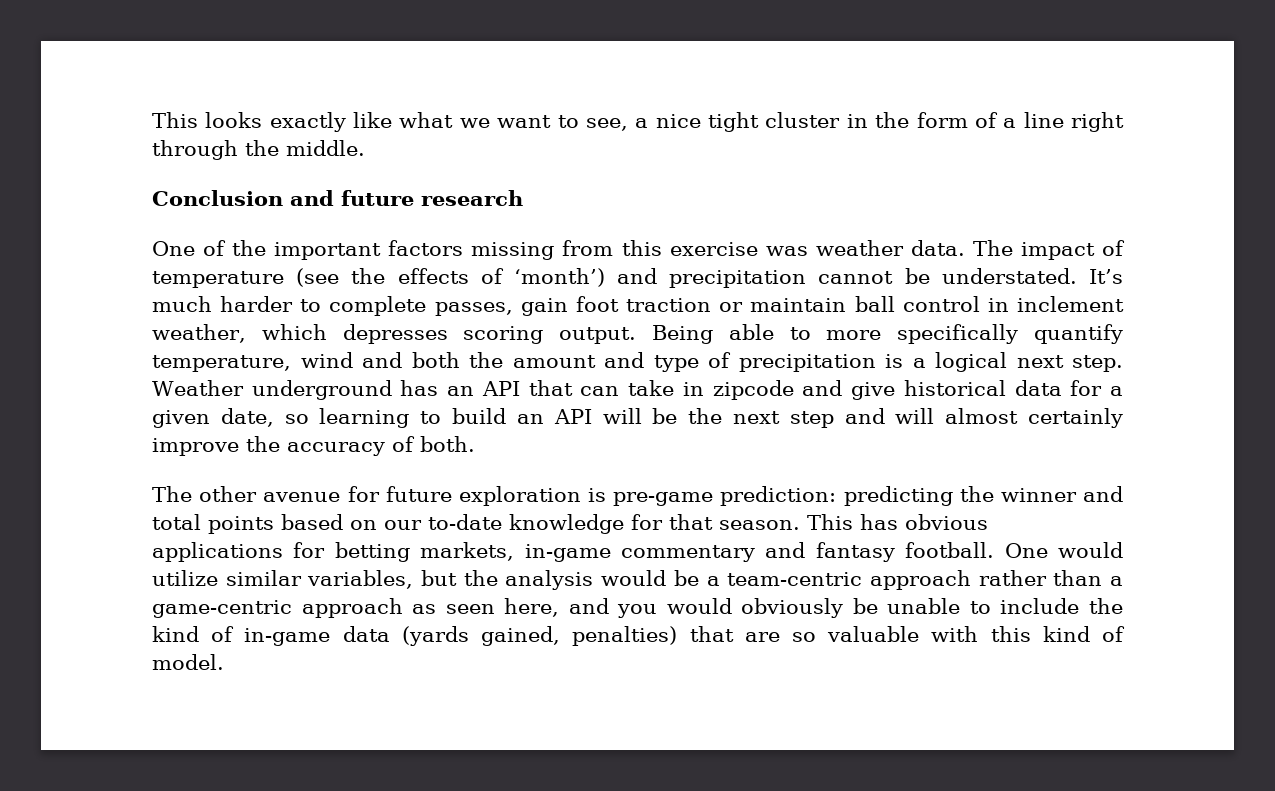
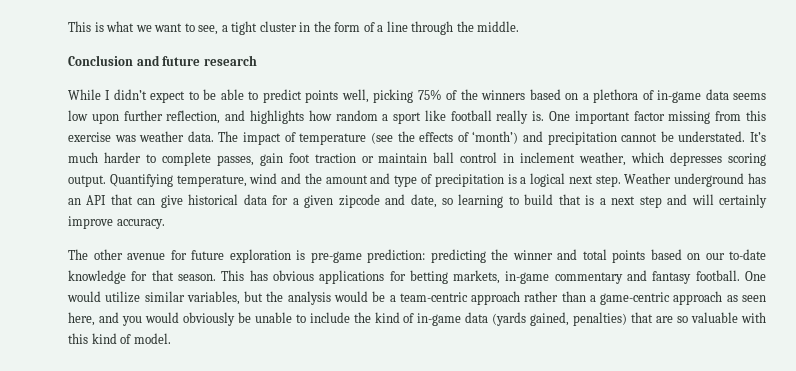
- This looks exactly like what we want to see, a nice tight cluster in the form of a line right through the middle.
+ This is what we want to see, a tight cluster in the form of a line through the middle.
- One of the important factors missing from this exercise was weather data.
+ While I didn’t expect to be able to predict points well, picking 75% of the winners based on a plethora of in-game data seems low upon further reflection, and highlights how random a sport like football really is. One important factor missing from this exercise was weather data.
- Being able to more specifically quantify temperature, wind and both the amount and type of precipitation is a logical next step.
+ Quantifying temperature, wind and the amount and type of precipitation is a logical next step.
- Weather underground has an API that can take in zipcode and give historical data for a given date, so learning to build an API will be the next step and will almost certainly improve the accuracy of both.
+ Weather underground has an API that can give historical data for a given zipcode and date, so learning to build that is a next step and will certainly improve accuracy.

